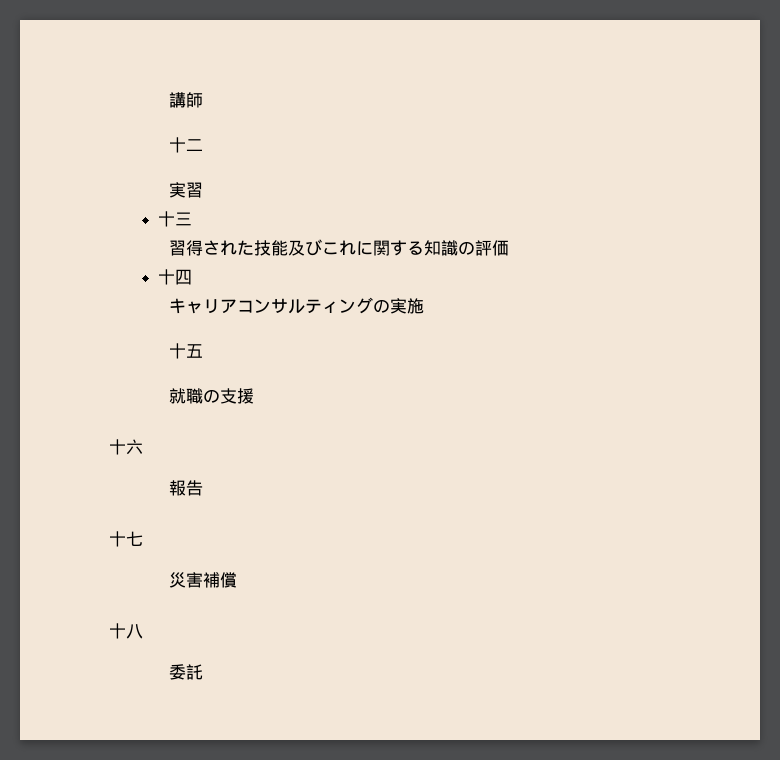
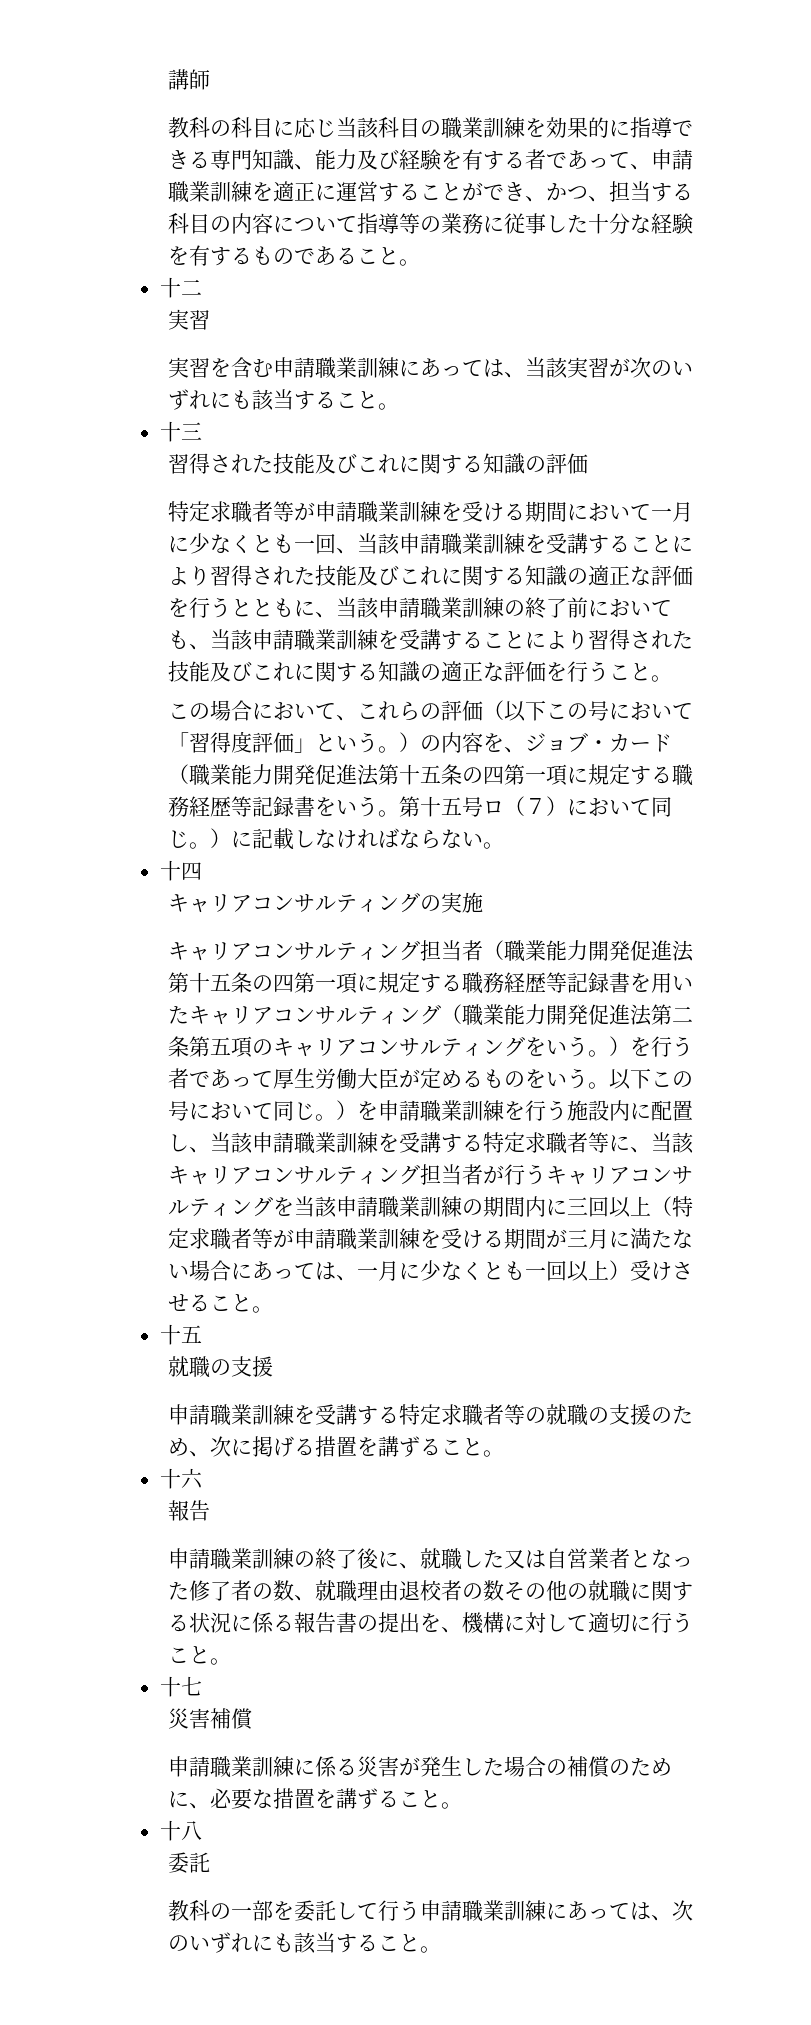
+ 教科の科目に応じ当該科目の職業訓練を効果的に指導できる専門知識、能力及び経験を有する者であって、申請職業訓練を適正に運営することができ、かつ、担当する科目の内容について指導等の業務に従事した十分な経験を有するものであること。
  十二
  実習
+ 実習を含む申請職業訓練にあっては、当該実習が次のいずれにも該当すること。
+ 特定求職者等が申請職業訓練を受ける期間において一月に少なくとも一回、当該申請職業訓練を受講することにより習得された技能及びこれに関する知識の適正な評価を行うとともに、当該申請職業訓練の終了前においても、当該申請職業訓練を受講することにより習得された技能及びこれに関する知識の適正な評価を行うこと。
+ この場合において、これらの評価（以下この号において「習得度評価」という。）の内容を、ジョブ・カード（職業能力開発促進法第十五条の四第一項に規定する職務経歴等記録書をいう。第十五号ロ（７）において同じ。）に記載しなければならない。
+ キャリアコンサルティング担当者（職業能力開発促進法第十五条の四第一項に規定する職務経歴等記録書を用いたキャリアコンサルティング（職業能力開発促進法第二条第五項のキャリアコンサルティングをいう。）を行う者であって厚生労働大臣が定めるものをいう。以下この号において同じ。）を申請職業訓練を行う施設内に配置し、当該申請職業訓練を受講する特定求職者等に、当該キャリアコンサルティング担当者が行うキャリアコンサルティングを当該申請職業訓練の期間内に三回以上（特定求職者等が申請職業訓練を受ける期間が三月に満たない場合にあっては、一月に少なくとも一回以上）受けさせること。
  十五
  就職の支援
+ 申請職業訓練を受講する特定求職者等の就職の支援のため、次に掲げる措置を講ずること。
  十六
  報告
+ 申請職業訓練の終了後に、就職した又は自営業者となった修了者の数、就職理由退校者の数その他の就職に関する状況に係る報告書の提出を、機構に対して適切に行うこと。
  十七
  災害補償
+ 申請職業訓練に係る災害が発生した場合の補償のために、必要な措置を講ずること。
  十八
  委託
+ 教科の一部を委託して行う申請職業訓練にあっては、次のいずれにも該当すること。

